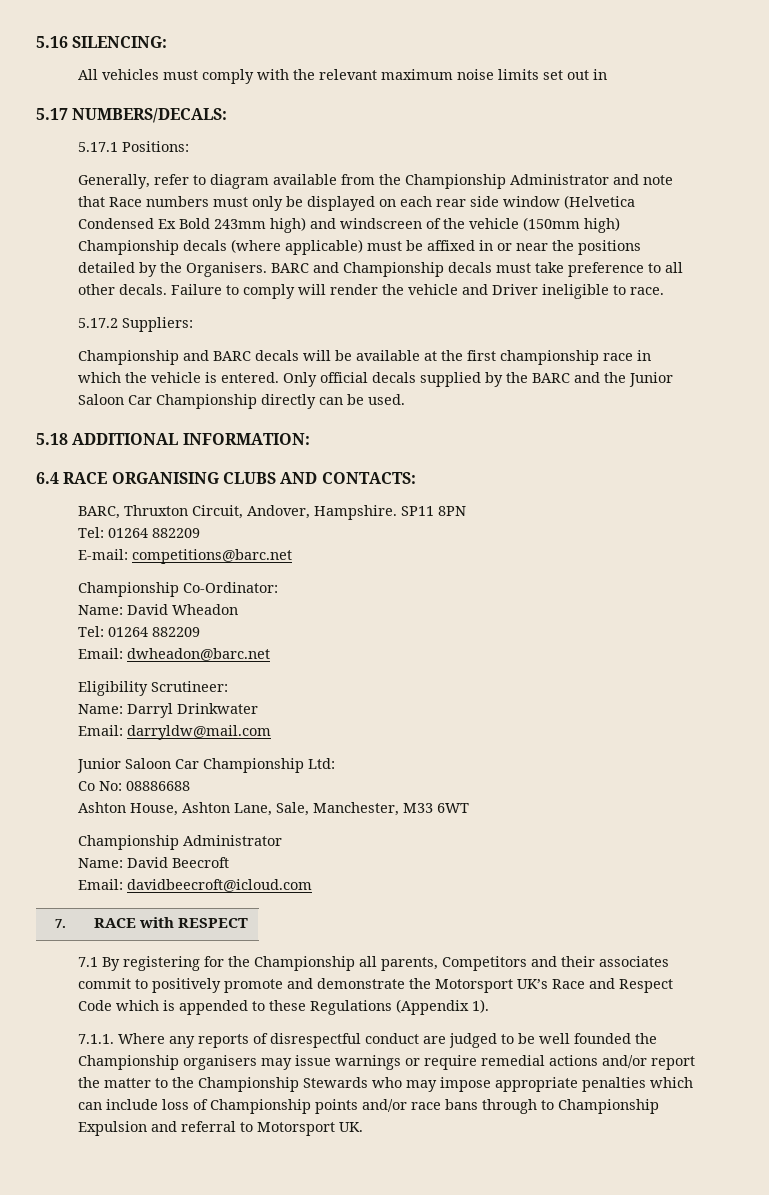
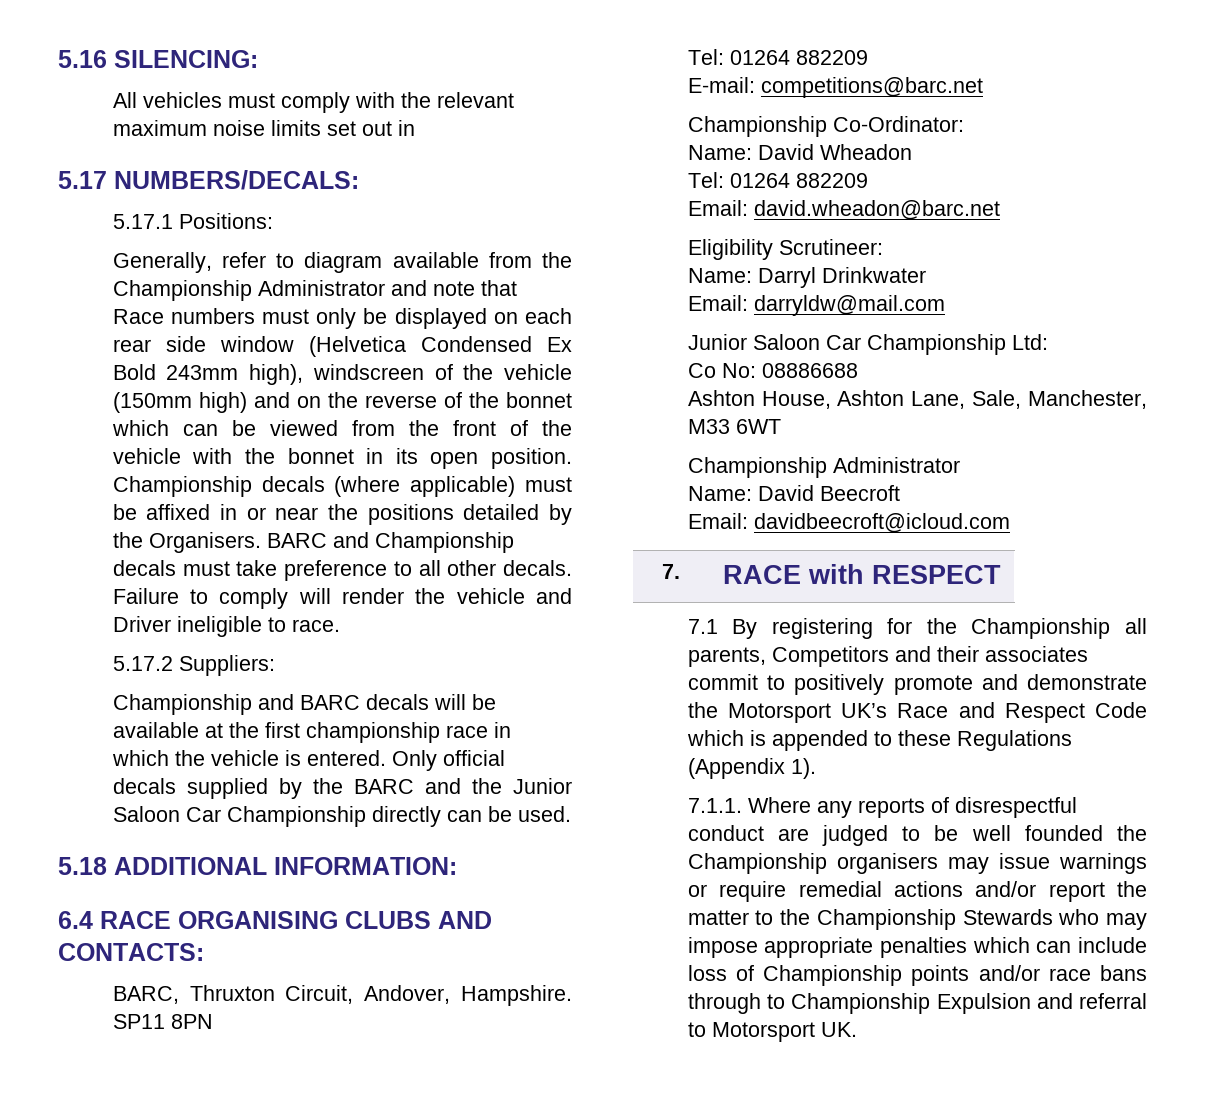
- Generally, refer to diagram available from the Championship Administrator and note that Race numbers must only be displayed on each rear side window (Helvetica Condensed Ex Bold 243mm high) and windscreen of the vehicle (150mm high) Championship decals (where applicable) must be affixed in or near the positions detailed by the Organisers.
+ Generally, refer to diagram available from the Championship Administrator and note that Race numbers must only be displayed on each rear side window (Helvetica Condensed Ex Bold 243mm high), windscreen of the vehicle (150mm high) and on the reverse of the bonnet which can be viewed from the front of the vehicle with the bonnet in its open position. Championship decals (where applicable) must be affixed in or near the positions detailed by the Organisers.
- Email: dwheadon@barc.net
+ Email: david.wheadon@barc.net

